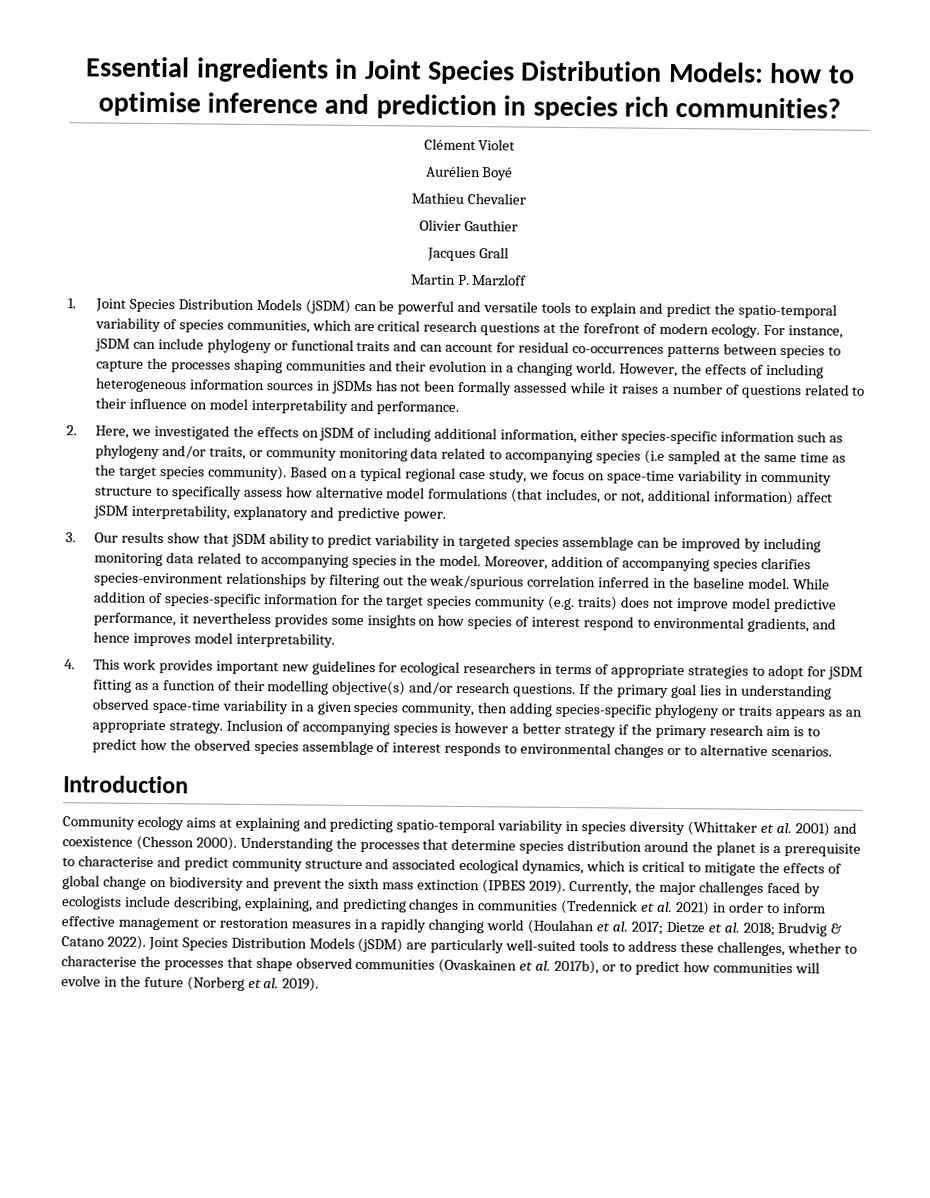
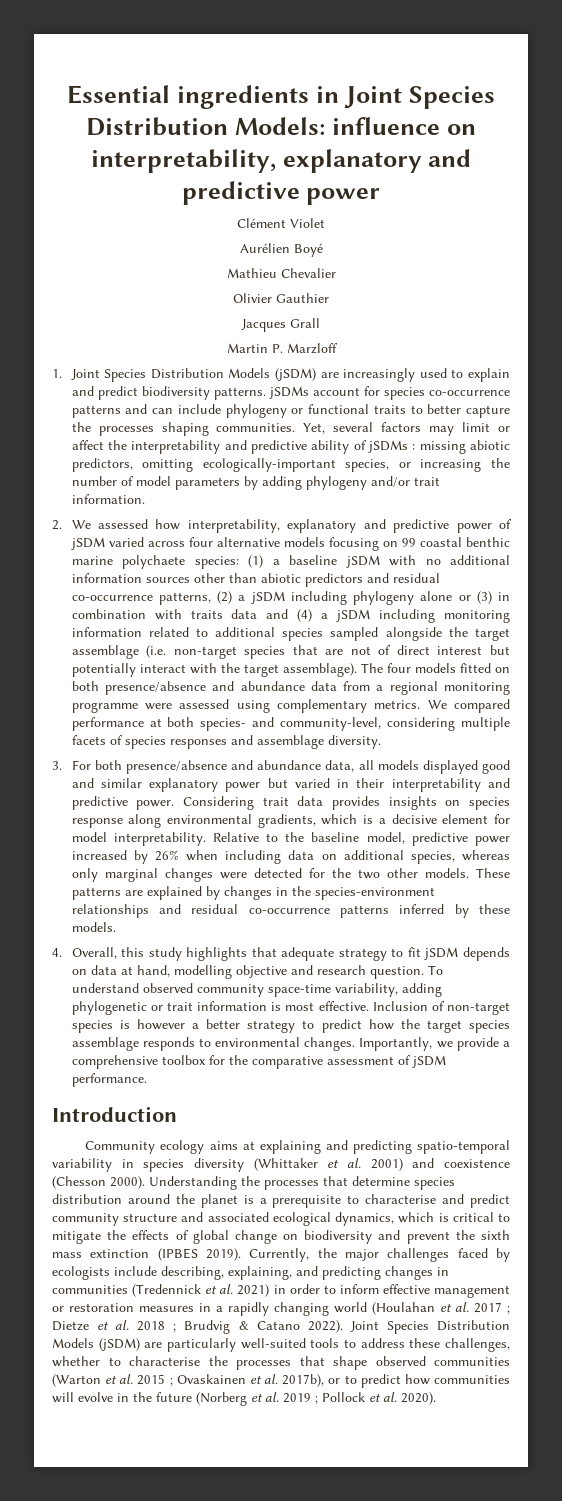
- Essential ingredients in Joint Species Distribution Models: how to optimise inference and prediction in species rich communities?
+ Essential ingredients in Joint Species Distribution Models: influence on interpretability, explanatory and predictive power
- 1. Joint Species Distribution Models (jSDM) can be powerful and versatile tools to explain and predict the spatio-temporal variability of species communities, which are critical research questions at the forefront of modern ecology. For instance, jSDM can include phylogeny or functional traits and can account for residual co-occurrences patterns between species to capture the processes shaping communities and their evolution in a changing world. However, the effects of including heterogeneous information sources in jSDMs has not been formally assessed while it raises a number of questions related to their influence on model interpretability and performance.
- 2. Here, we investigated the effects on jSDM of including additional information, either species-specific information such as phylogeny and/or traits, or community monitoring data related to accompanying species (i.e sampled at the same time as the target species community). Based on a typical regional case study, we focus on space-time variability in community structure to specifically assess how alternative model formulations (that includes, or not, additional information) affect jSDM interpretability, explanatory and predictive power.
- 3. Our results show that jSDM ability to predict variability in targeted species assemblage can be improved by including monitoring data related to accompanying species in the model. Moreover, addition of accompanying species clarifies species-environment relationships by filtering out the weak/spurious correlation inferred in the baseline model. While addition of species-specific information for the target species community (e.g. traits) does not improve model predictive performance, it nevertheless provides some insights on how species of interest respond to environmental gradients, and hence improves model interpretability.
- 4. This work provides important new guidelines for ecological researchers in terms of appropriate strategies to adopt for jSDM fitting as a function of their modelling objective(s) and/or research questions. If the primary goal lies in understanding observed space-time variability in a given species community, then adding species-specific phylogeny or traits appears as an appropriate strategy.
+ 1. Joint Species Distribution Models (jSDM) are increasingly used to explain and predict biodiversity patterns. jSDMs account for species co-occurrence patterns and can include phylogeny or functional traits to better capture the processes shaping communities. Yet, several factors may limit or affect the interpretability and predictive ability of jSDMs : missing abiotic predictors, omitting ecologically-important species, or increasing the number of model parameters by adding phylogeny and/or trait information.
+ 2. We assessed how interpretability, explanatory and predictive power of jSDM varied across four alternative models focusing on 99 coastal benthic marine polychaete species: (1) a baseline jSDM with no additional information sources other than abiotic predictors and residual co-occurrence patterns, (2) a jSDM including phylogeny alone or (3) in combination with traits data and (4) a jSDM including monitoring information related to additional species sampled alongside the target assemblage (i.e. non-target species that are not of direct interest but potentially interact with the target assemblage). The four models fitted on both presence/absence and abundance data from a regional monitoring programme were assessed using complementary metrics. We compared performance at both species- and community-level, considering multiple facets of species responses and assemblage diversity.
+ 3. For both presence/absence and abundance data, all models displayed good and similar explanatory power but varied in their interpretability and predictive power. Considering trait data provides insights on species response along environmental gradients, which is a decisive element for model interpretability. Relative to the baseline model, predictive power increased by 26% when including data on additional species, whereas only marginal changes were detected for the two other models. These patterns are explained by changes in the species-environment relationships and residual co-occurrence patterns inferred by these models.
+ 4. Overall, this study highlights that adequate strategy to fit jSDM depends on data at hand, modelling objective and research question. To understand observed community space-time variability, adding phylogenetic or trait information is most effective.
- Inclusion of accompanying species is however a better strategy if the primary research aim is to predict how the observed species assemblage of interest responds to environmental changes or to alternative scenarios.
+ Inclusion of non-target species is however a better strategy to predict how the target species assemblage responds to environmental changes. Importantly, we provide a comprehensive toolbox for the comparative assessment of jSDM performance.
- Currently, the major challenges faced by ecologists include describing, explaining, and predicting changes in communities (Tredennick et al. 2021) in order to inform effective management or restoration measures in a rapidly changing world (Houlahan et al. 2017; Dietze et al. 2018; Brudvig & Catano 2022).
+ Currently, the major challenges faced by ecologists include describing, explaining, and predicting changes in communities (Tredennick et al. 2021) in order to inform effective management or restoration measures in a rapidly changing world (Houlahan et al. 2017 ; Dietze et al. 2018 ; Brudvig & Catano 2022).
- Joint Species Distribution Models (jSDM) are particularly well-suited tools to address these challenges, whether to characterise the processes that shape observed communities (Ovaskainen et al. 2017b), or to predict how communities will evolve in the future (Norberg et al. 2019).
+ Joint Species Distribution Models (jSDM) are particularly well-suited tools to address these challenges, whether to characterise the processes that shape observed communities (Warton et al. 2015 ; Ovaskainen et al. 2017b), or to predict how communities will evolve in the future (Norberg et al. 2019 ; Pollock et al. 2020).

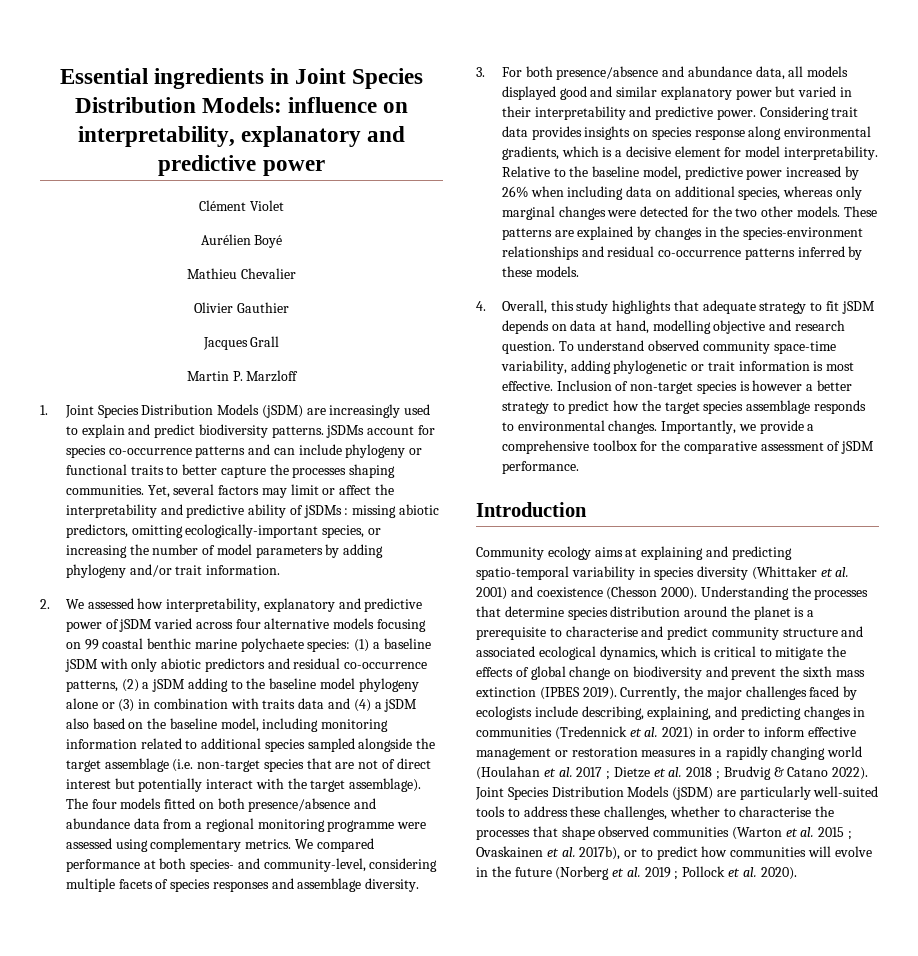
- (1) a baseline jSDM with no additional information sources other than abiotic predictors and residual co-occurrence patterns, (2) a jSDM including phylogeny alone or (3) in combination with traits data and (4) a jSDM including monitoring information related to additional species sampled alongside the target assemblage (i.e. non-target species that are not of direct interest but potentially interact with the target assemblage).
+ (1) a baseline jSDM with only abiotic predictors and residual co-occurrence patterns, (2) a jSDM adding to the baseline model phylogeny alone or (3) in combination with traits data and (4) a jSDM also based on the baseline model, including monitoring information related to additional species sampled alongside the target assemblage (i.e. non-target species that are not of direct interest but potentially interact with the target assemblage).

